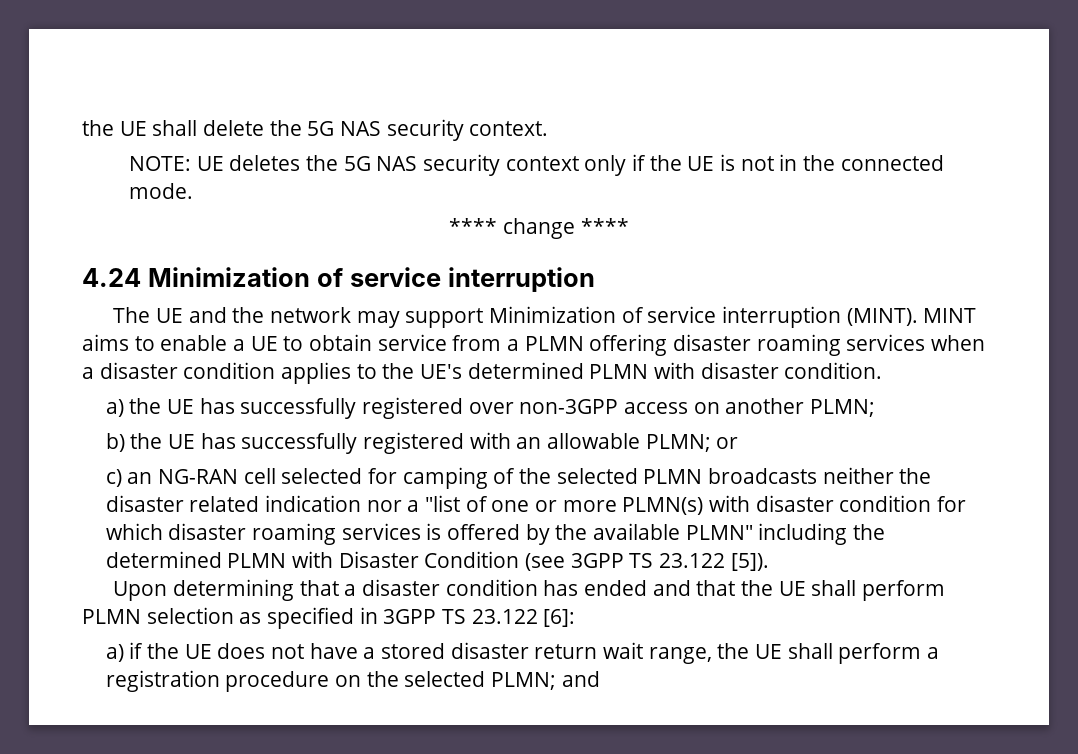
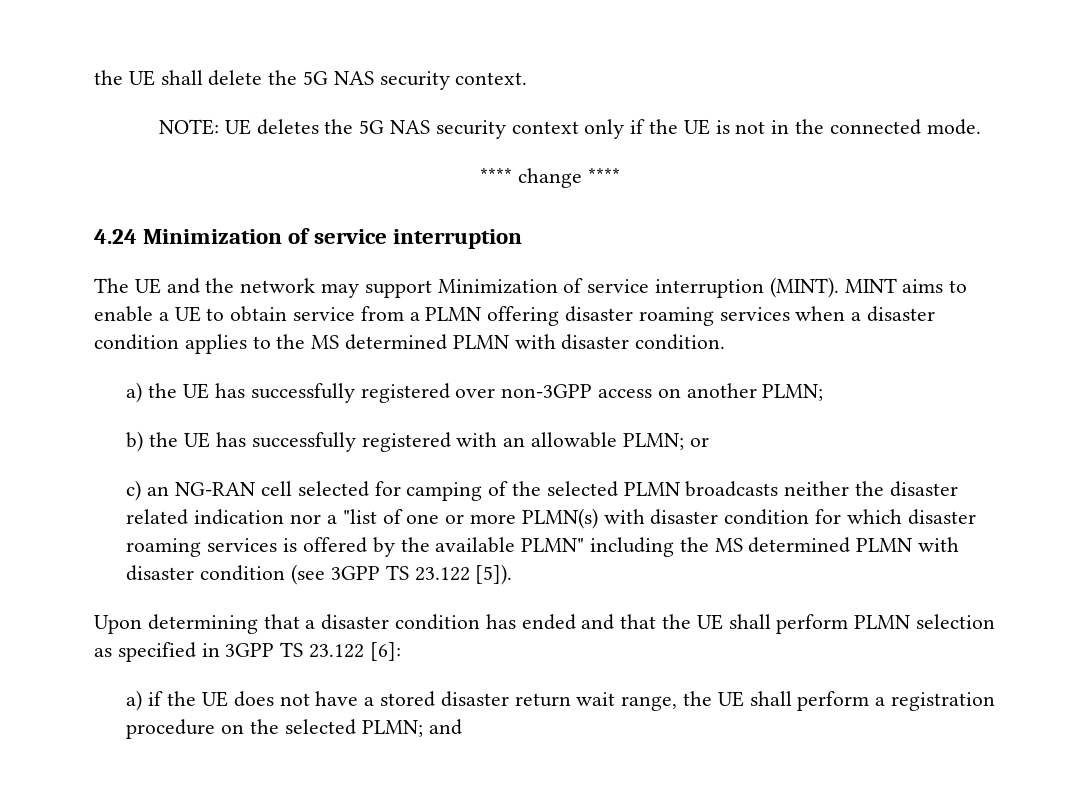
- MINT aims to enable a UE to obtain service from a PLMN offering disaster roaming services when a disaster condition applies to the UE's determined PLMN with disaster condition.
+ MINT aims to enable a UE to obtain service from a PLMN offering disaster roaming services when a disaster condition applies to the MS determined PLMN with disaster condition.
- c) an NG-RAN cell selected for camping of the selected PLMN broadcasts neither the disaster related indication nor a "list of one or more PLMN(s) with disaster condition for which disaster roaming services is offered by the available PLMN" including the determined PLMN with Disaster Condition (see 3GPP TS 23.122 [5]).
+ c) an NG-RAN cell selected for camping of the selected PLMN broadcasts neither the disaster related indication nor a "list of one or more PLMN(s) with disaster condition for which disaster roaming services is offered by the available PLMN" including the MS determined PLMN with disaster condition (see 3GPP TS 23.122 [5]).

